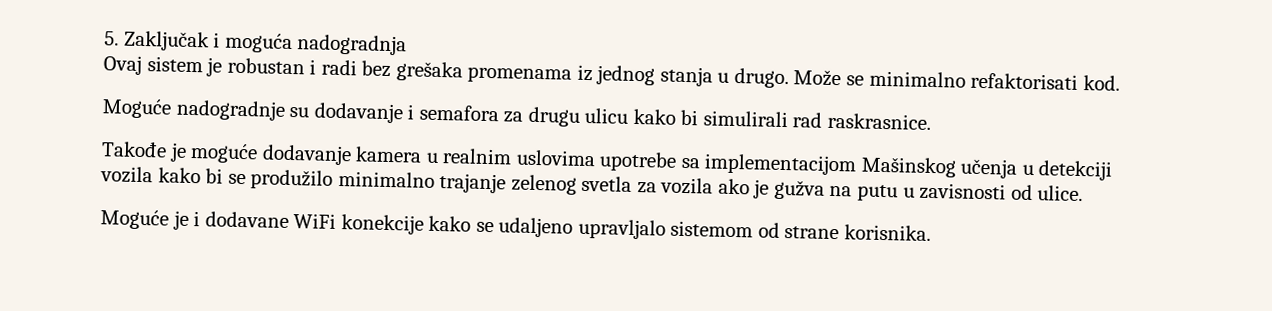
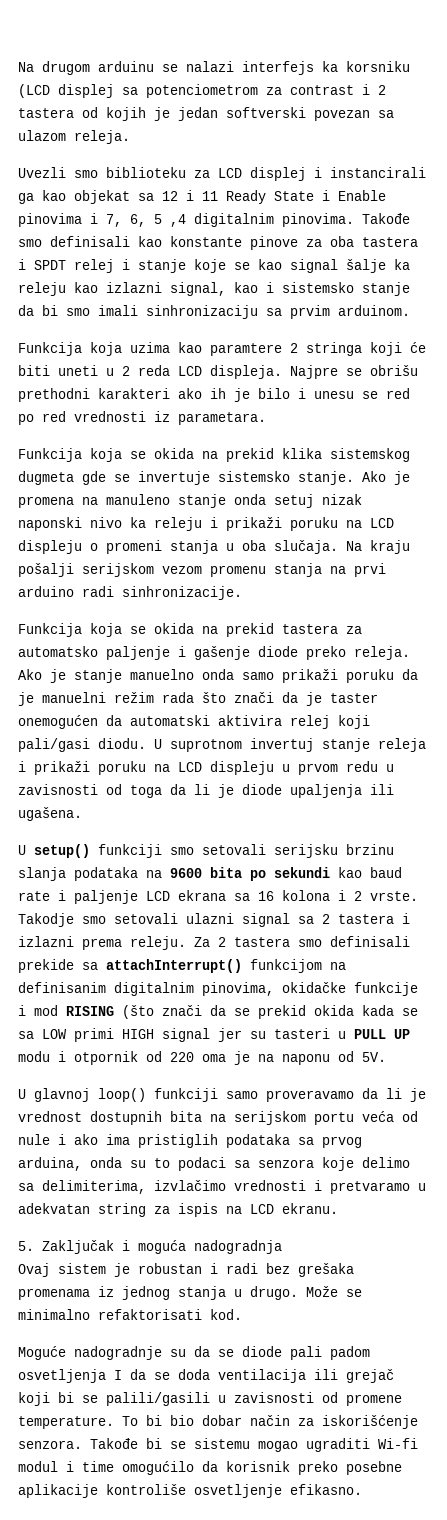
+ Na drugom arduinu se nalazi interfejs ka korsniku (LCD displej sa potenciometrom za contrast i 2 tastera od kojih je jedan softverski povezan sa ulazom releja.
+ Uvezli smo biblioteku za LCD displej i instancirali ga kao objekat sa 12 i 11 Ready State i Enable pinovima i 7, 6, 5 ,4 digitalnim pinovima. Takođe smo definisali kao konstante pinove za oba tastera i SPDT relej i stanje koje se kao signal šalje ka releju kao izlazni signal, kao i sistemsko stanje da bi smo imali sinhronizaciju sa prvim arduinom.
+ Funkcija koja uzima kao paramtere 2 stringa koji će biti uneti u 2 reda LCD displeja. Najpre se obrišu prethodni karakteri ako ih je bilo i unesu se red po red vrednosti iz parametara.
+ Funkcija koja se okida na prekid klika sistemskog dugmeta gde se invertuje sistemsko stanje. Ako je promena na manuleno stanje onda setuj nizak naponski nivo ka releju i prikaži poruku na LCD displeju o promeni stanja u oba slučaja. Na kraju pošalji serijskom vezom promenu stanja na prvi arduino radi sinhronizacije.
+ Funkcija koja se okida na prekid tastera za automatsko paljenje i gašenje diode preko releja. Ako je stanje manuelno onda samo prikaži poruku da je manuelni režim rada što znači da je taster onemogućen da automatski aktivira relej koji pali/gasi diodu. U suprotnom invertuj stanje releja i prikaži poruku na LCD displeju u prvom redu u zavisnosti od toga da li je diode upaljenja ili ugašena.
+ U setup() funkciji smo setovali serijsku brzinu slanja podataka na 9600 bita po sekundi kao baud rate i paljenje LCD ekrana sa 16 kolona i 2 vrste. Takodje smo setovali ulazni signal sa 2 tastera i izlazni prema releju. Za 2 tastera smo definisali prekide sa attachInterrupt() funkcijom na definisanim digitalnim pinovima, okidačke funkcije i mod RISING (što znači da se prekid okida kada se sa LOW primi HIGH signal jer su tasteri u PULL UP modu i otpornik od 220 oma je na naponu od 5V.
+ U glavnoj loop() funkciji samo proveravamo da li je vrednost dostupnih bita na serijskom portu veća od nule i ako ima pristiglih podataka sa prvog arduina, onda su to podaci sa senzora koje delimo sa delimiterima, izvlačimo vrednosti i pretvaramo u adekvatan string za ispis na LCD ekranu.
- Moguće nadogradnje su dodavanje i semafora za drugu ulicu kako bi simulirali rad raskrasnice.
- Takođe je moguće dodavanje kamera u realnim uslovima upotrebe sa implementacijom Mašinskog učenja u detekciji vozila kako bi se produžilo minimalno trajanje zelenog svetla za vozila ako je gužva na putu u zavisnosti od ulice.
- Moguće je i dodavane WiFi konekcije kako se udaljeno upravljalo sistemom od strane korisnika.
+ Moguće nadogradnje su da se diode pali padom osvetljenja I da se doda ventilacija ili grejač koji bi se palili/gasili u zavisnosti od promene temperature. To bi bio dobar način za iskorišćenje senzora. Takođe bi se sistemu mogao ugraditi Wi-fi modul i time omogućilo da korisnik preko posebne aplikacije kontroliše osvetljenje efikasno.

